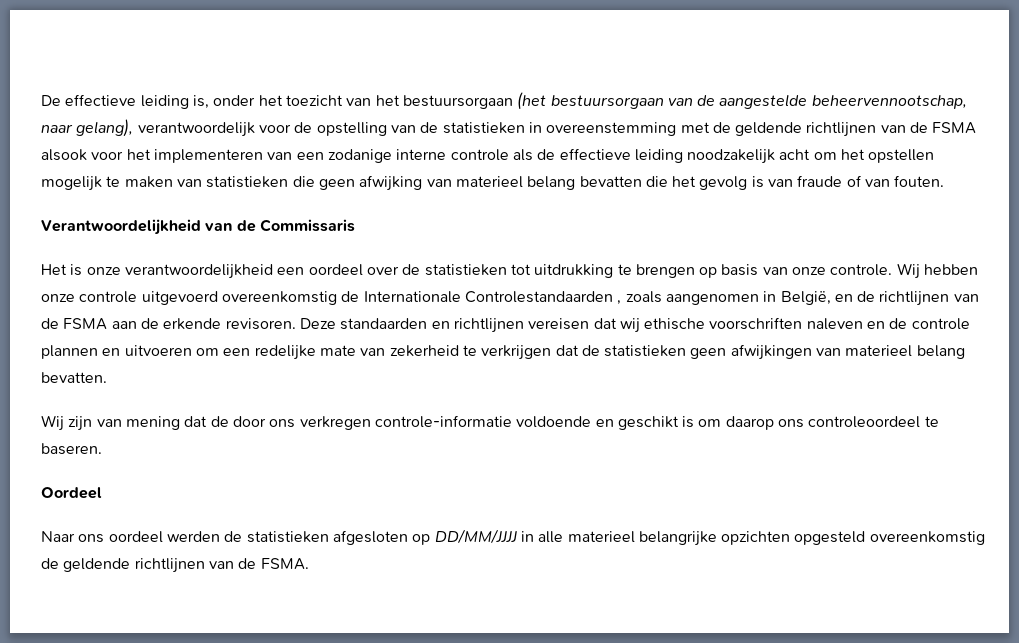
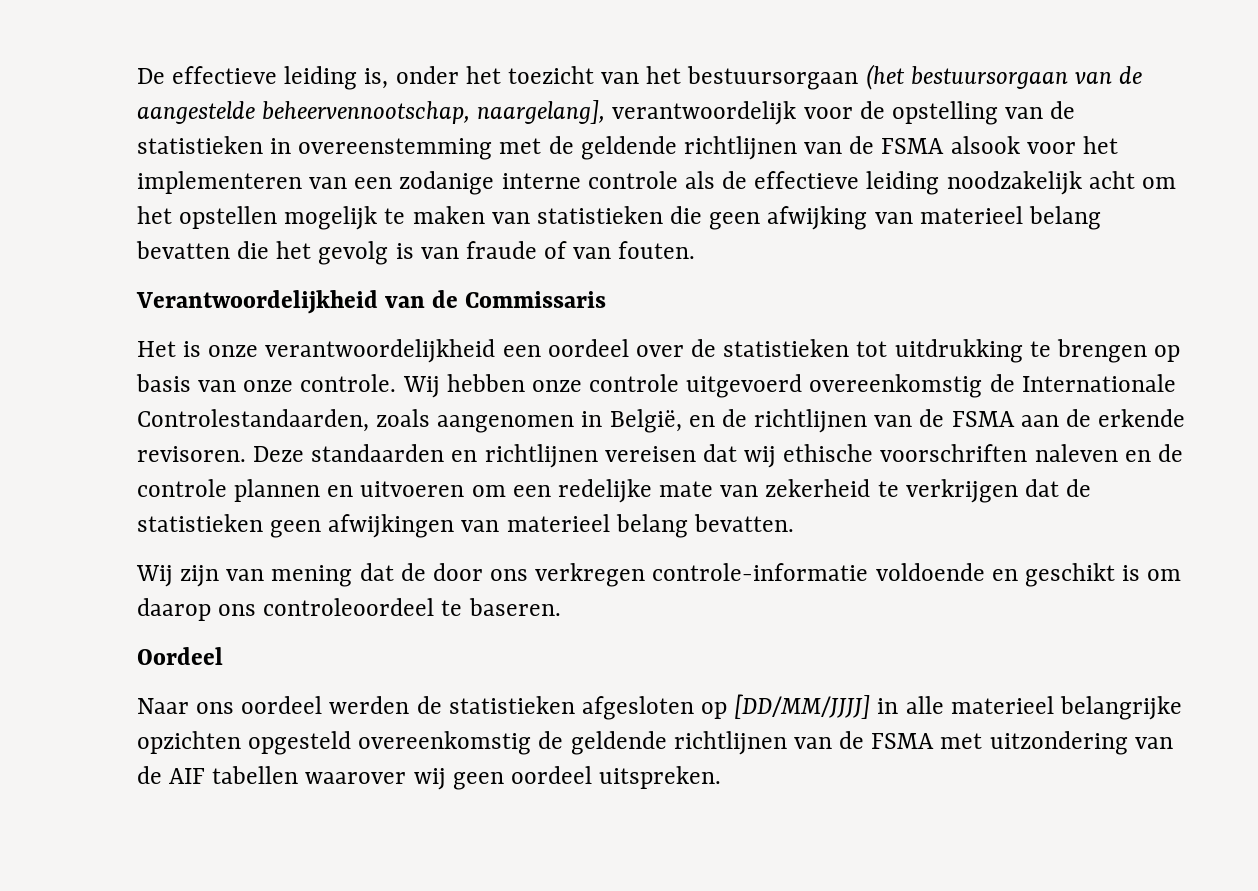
- De effectieve leiding is, onder het toezicht van het bestuursorgaan (het bestuursorgaan van de aangestelde beheervennootschap, naar gelang), verantwoordelijk voor de opstelling van de statistieken in overeenstemming met de geldende richtlijnen van de FSMA alsook voor het implementeren van een zodanige interne controle als de effectieve leiding noodzakelijk acht om het opstellen mogelijk te maken van statistieken die geen afwijking van materieel belang bevatten die het gevolg is van fraude of van fouten.
+ De effectieve leiding is, onder het toezicht van het bestuursorgaan (het bestuursorgaan van de aangestelde beheervennootschap, naargelang], verantwoordelijk voor de opstelling van de statistieken in overeenstemming met de geldende richtlijnen van de FSMA alsook voor het implementeren van een zodanige interne controle als de effectieve leiding noodzakelijk acht om het opstellen mogelijk te maken van statistieken die geen afwijking van materieel belang bevatten die het gevolg is van fraude of van fouten.
- Wij hebben onze controle uitgevoerd overeenkomstig de Internationale Controlestandaarden , zoals aangenomen in België, en de richtlijnen van de FSMA aan de erkende revisoren.
+ Wij hebben onze controle uitgevoerd overeenkomstig de Internationale Controlestandaarden, zoals aangenomen in België, en de richtlijnen van de FSMA aan de erkende revisoren.
- Naar ons oordeel werden de statistieken afgesloten op DD/MM/JJJJ in alle materieel belangrijke opzichten opgesteld overeenkomstig de geldende richtlijnen van de FSMA.
+ Naar ons oordeel werden de statistieken afgesloten op [DD/MM/JJJJ] in alle materieel belangrijke opzichten opgesteld overeenkomstig de geldende richtlijnen van de FSMA met uitzondering van de AIF tabellen waarover wij geen oordeel uitspreken.

